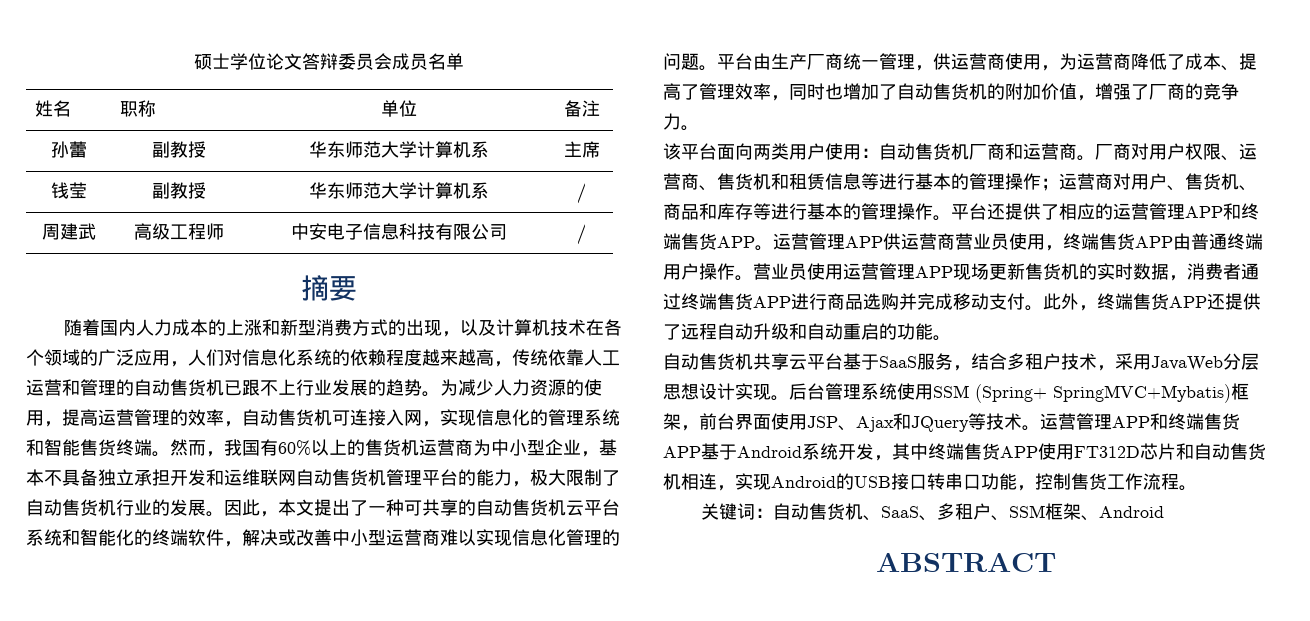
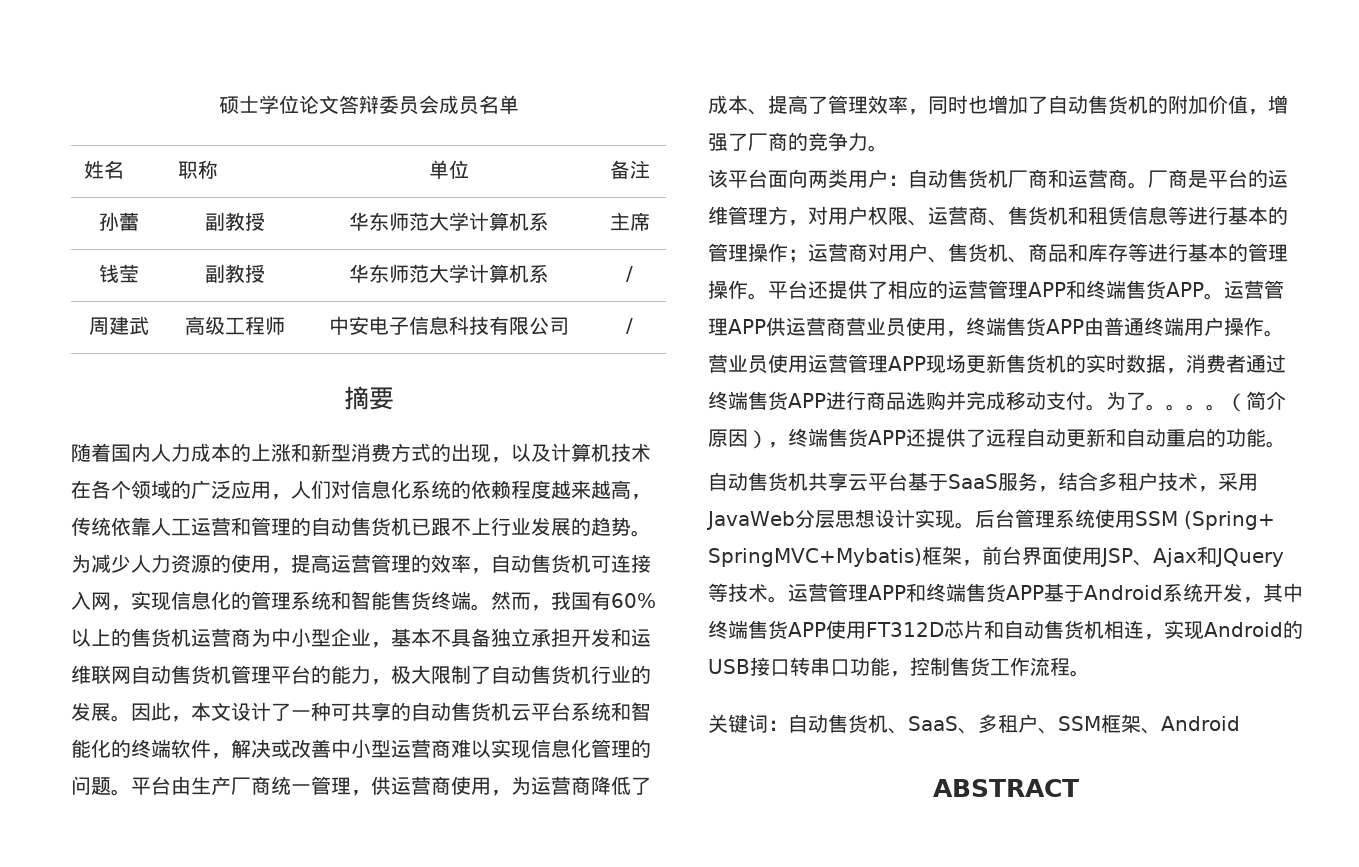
- 因此，本文提出了一种可共享的自动售货机云平台系统和智能化的终端软件，解决或改善中小型运营商难以实现信息化管理的问题。
+ 因此，本文设计了一种可共享的自动售货机云平台系统和智能化的终端软件，解决或改善中小型运营商难以实现信息化管理的问题。
- 该平台面向两类用户使用：自动售货机厂商和运营商。
+ 该平台面向两类用户：自动售货机厂商和运营商。
- 厂商对用户权限、运营商、售货机和租赁信息等进行基本的管理操作；运营商对用户、售货机、商品和库存等进行基本的管理操作。
+ 厂商是平台的运维管理方，对用户权限、运营商、售货机和租赁信息等进行基本的管理操作；运营商对用户、售货机、商品和库存等进行基本的管理操作。
- 此外，终端售货APP还提供了远程自动升级和自动重启的功能。
+ 为了。。。。（简介原因），终端售货APP还提供了远程自动更新和自动重启的功能。

